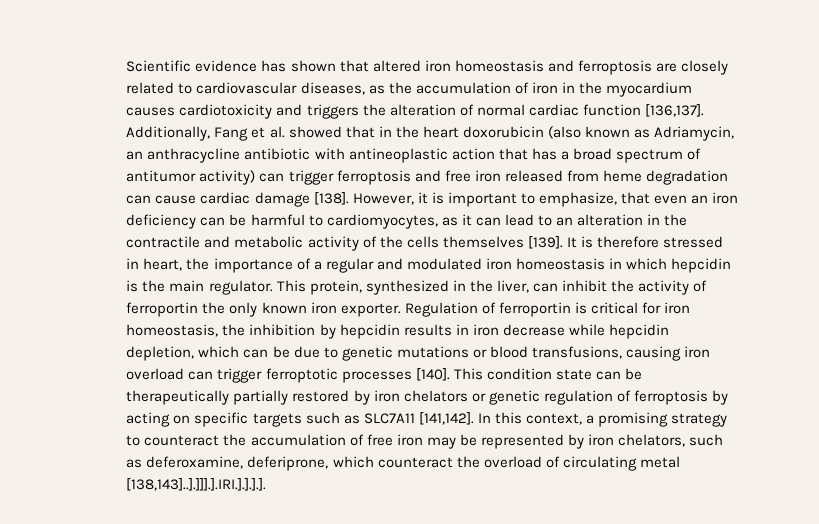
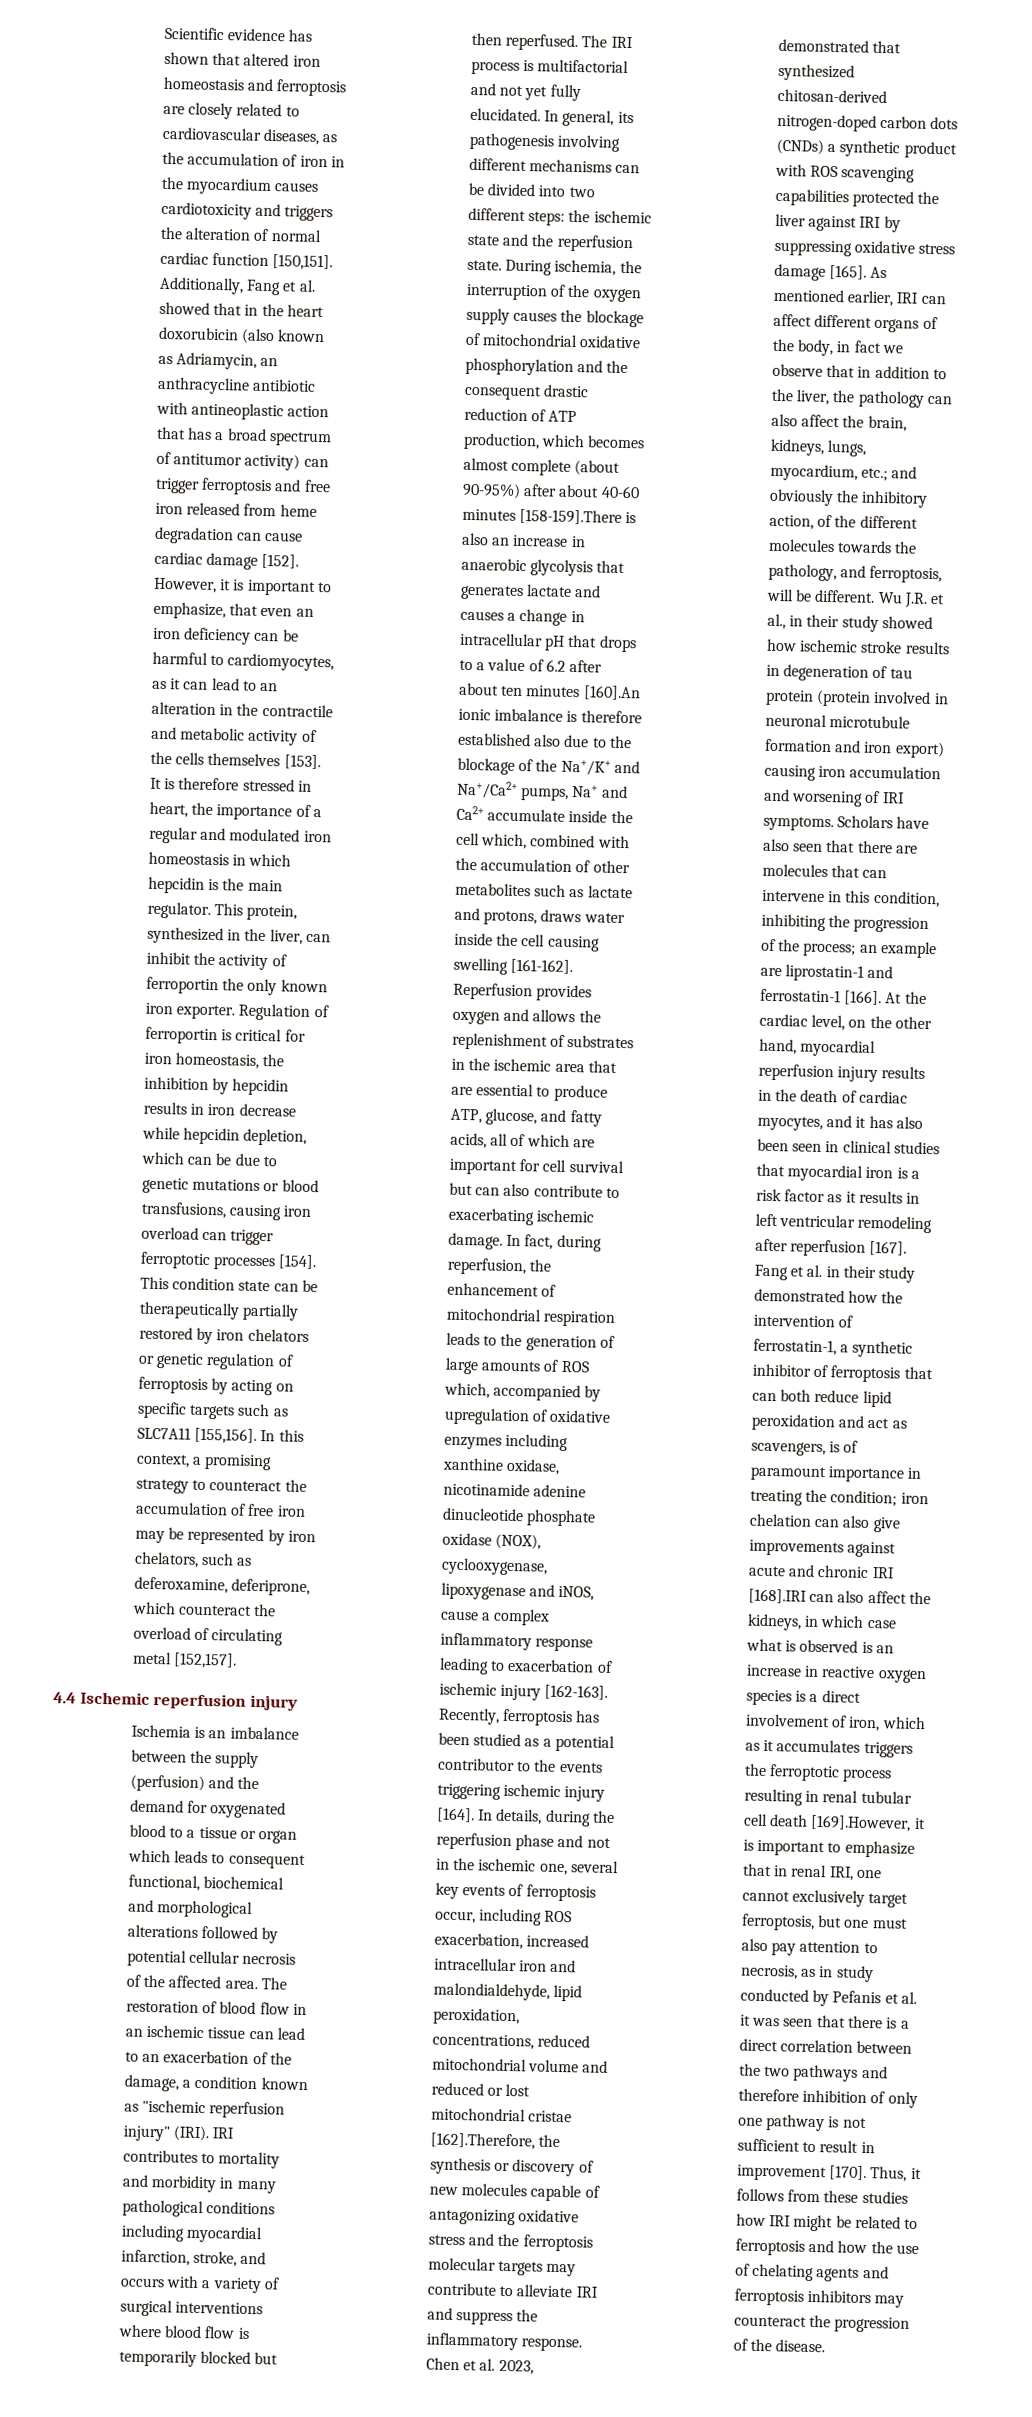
- Scientific evidence has shown that altered iron homeostasis and ferroptosis are closely related to cardiovascular diseases, as the accumulation of iron in the myocardium causes cardiotoxicity and triggers the alteration of normal cardiac function [136,137].
+ Scientific evidence has shown that altered iron homeostasis and ferroptosis are closely related to cardiovascular diseases, as the accumulation of iron in the myocardium causes cardiotoxicity and triggers the alteration of normal cardiac function [150,151].
- Additionally, Fang et al. showed that in the heart doxorubicin (also known as Adriamycin, an anthracycline antibiotic with antineoplastic action that has a broad spectrum of antitumor activity) can trigger ferroptosis and free iron released from heme degradation can cause cardiac damage [138].
+ Additionally, Fang et al. showed that in the heart doxorubicin (also known as Adriamycin, an anthracycline antibiotic with antineoplastic action that has a broad spectrum of antitumor activity) can trigger ferroptosis and free iron released from heme degradation can cause cardiac damage [152].
- However, it is important to emphasize, that even an iron deficiency can be harmful to cardiomyocytes, as it can lead to an alteration in the contractile and metabolic activity of the cells themselves [139].
+ However, it is important to emphasize, that even an iron deficiency can be harmful to cardiomyocytes, as it can lead to an alteration in the contractile and metabolic activity of the cells themselves [153].
- Regulation of ferroportin is critical for iron homeostasis, the inhibition by hepcidin results in iron decrease while hepcidin depletion, which can be due to genetic mutations or blood transfusions, causing iron overload can trigger ferroptotic processes [140].
+ Regulation of ferroportin is critical for iron homeostasis, the inhibition by hepcidin results in iron decrease while hepcidin depletion, which can be due to genetic mutations or blood transfusions, causing iron overload can trigger ferroptotic processes [154].
- This condition state can be therapeutically partially restored by iron chelators or genetic regulation of ferroptosis by acting on specific targets such as SLC7A11 [141,142].
+ This condition state can be therapeutically partially restored by iron chelators or genetic regulation of ferroptosis by acting on specific targets such as SLC7A11 [155,156].
- In this context, a promising strategy to counteract the accumulation of free iron may be represented by iron chelators, such as deferoxamine, deferiprone, which counteract the overload of circulating metal [138,143]..].]]].].IRI.].].].].
+ In this context, a promising strategy to counteract the accumulation of free iron may be represented by iron chelators, such as deferoxamine, deferiprone, which counteract the overload of circulating metal [152,157].
+ 4.4 Ischemic reperfusion injury
+ Ischemia is an imbalance between the supply (perfusion) and the demand for oxygenated blood to a tissue or organ which leads to consequent functional, biochemical and morphological alterations followed by potential cellular necrosis of the affected area. The restoration of blood flow in an ischemic tissue can lead to an exacerbation of the damage, a condition known as "ischemic reperfusion injury" (IRI). IRI contributes to mortality and morbidity in many pathological conditions including myocardial infarction, stroke, and occurs with a variety of surgical interventions where blood flow is temporarily blocked but then reperfused. The IRI process is multifactorial and not yet fully elucidated. In general, its pathogenesis involving different mechanisms can be divided into two different steps: the ischemic state and the reperfusion state. During ischemia, the interruption of the oxygen supply causes the blockage of mitochondrial oxidative phosphorylation and the consequent drastic reduction of ATP production, which becomes almost complete (about 90-95%) after about 40-60 minutes [158-159].There is also an increase in anaerobic glycolysis that generates lactate and causes a change in intracellular pH that drops to a value of 6.2 after about ten minutes [160].An ionic imbalance is therefore established also due to the blockage of the Na+/K+ and Na+/Ca2+ pumps, Na+ and Ca2+ accumulate inside the cell which, combined with the accumulation of other metabolites such as lactate and protons, draws water inside the cell causing swelling [161-162]. Reperfusion provides oxygen and allows the replenishment of substrates in the ischemic area that are essential to produce ATP, glucose, and fatty acids, all of which are important for cell survival but can also contribute to exacerbating ischemic damage. In fact, during reperfusion, the enhancement of mitochondrial respiration leads to the generation of large amounts of ROS which, accompanied by upregulation of oxidative enzymes including xanthine oxidase, nicotinamide adenine dinucleotide phosphate oxidase (NOX), cyclooxygenase, lipoxygenase and iNOS, cause a complex inflammatory response leading to exacerbation of ischemic injury [162-163]. Recently, ferroptosis has been studied as a potential contributor to the events triggering ischemic injury [164]. In details, during the reperfusion phase and not in the ischemic one, several key events of ferroptosis occur, including ROS exacerbation, increased intracellular iron and malondialdehyde, lipid peroxidation, concentrations, reduced mitochondrial volume and reduced or lost mitochondrial cristae [162].Therefore, the synthesis or discovery of new molecules capable of antagonizing oxidative stress and the ferroptosis molecular targets may contribute to alleviate IRI and suppress the inflammatory response. Chen et al. 2023, demonstrated that synthesized chitosan-derived nitrogen-doped carbon dots (CNDs) a synthetic product with ROS scavenging capabilities protected the liver against IRI by suppressing oxidative stress damage [165]. As mentioned earlier, IRI can affect different organs of the body, in fact we observe that in addition to the liver, the pathology can also affect the brain, kidneys, lungs, myocardium, etc.; and obviously the inhibitory action, of the different molecules towards the pathology, and ferroptosis, will be different. Wu J.R. et al., in their study showed how ischemic stroke results in degeneration of tau protein (protein involved in neuronal microtubule formation and iron export) causing iron accumulation and worsening of IRI symptoms. Scholars have also seen that there are molecules that can intervene in this condition, inhibiting the progression of the process; an example are liprostatin-1 and ferrostatin-1 [166]. At the cardiac level, on the other hand, myocardial reperfusion injury results in the death of cardiac myocytes, and it has also been seen in clinical studies that myocardial iron is a risk factor as it results in left ventricular remodeling after reperfusion [167]. Fang et al. in their study demonstrated how the intervention of ferrostatin-1, a synthetic inhibitor of ferroptosis that can both reduce lipid peroxidation and act as scavengers, is of paramount importance in treating the condition; iron chelation can also give improvements against acute and chronic IRI [168].IRI can also affect the kidneys, in which case what is observed is an increase in reactive oxygen species is a direct involvement of iron, which as it accumulates triggers the ferroptotic process resulting in renal tubular cell death [169].However, it is important to emphasize that in renal IRI, one cannot exclusively target ferroptosis, but one must also pay attention to necrosis, as in study conducted by Pefanis et al. it was seen that there is a direct correlation between the two pathways and therefore inhibition of only one pathway is not sufficient to result in improvement [170]. Thus, it follows from these studies how IRI might be related to ferroptosis and how the use of chelating agents and ferroptosis inhibitors may counteract the progression of the disease.

